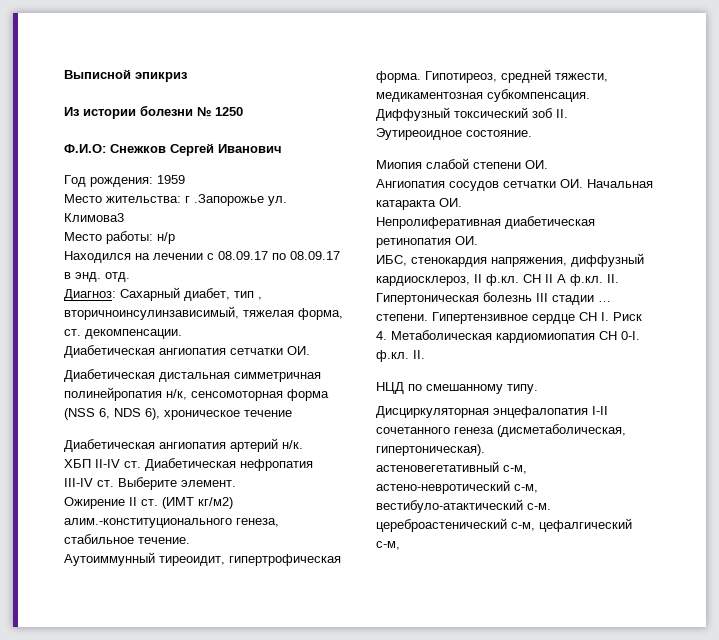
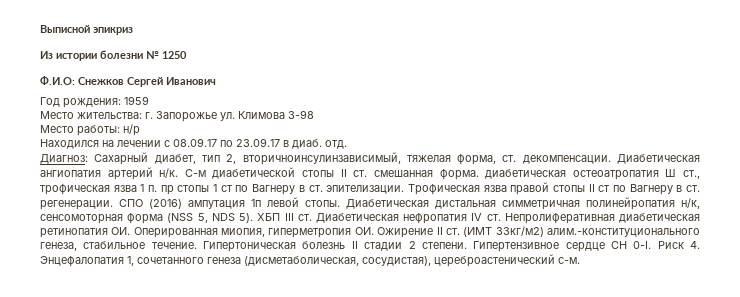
- Место жительства: г .Запорожье ул. Климова3
+ Место жительства: г. Запорожье ул. Климова 3-98
- Находился на лечении с 08.09.17 по 08.09.17 в энд. отд.
+ Находился на лечении с 08.09.17 по 23.09.17 в диаб. отд.
- Диагноз: Сахарный диабет, тип , вторичноинсулинзависимый, тяжелая форма, ст. декомпенсации.
- Диабетическая ангиопатия сетчатки ОИ.
- Диабетическая дистальная симметричная полинейропатия н/к, сенсомоторная форма (NSS 6, NDS 6), хроническое течение
- Диабетическая ангиопатия артерий н/к.
- ХБП II-IV ст. Диабетическая нефропатия III-IV ст. Выберите элемент.
- Ожирение II ст. (ИМТ кг/м2) алим.-конституционального генеза, стабильное течение.
- Аутоиммунный тиреоидит, гипертрофическая форма. Гипотиреоз, средней тяжести, медикаментозная субкомпенсация. Диффузный токсический зоб II. Эутиреоидное состояние.
- Миопия слабой степени ОИ.
- Ангиопатия сосудов сетчатки ОИ. Начальная катаракта ОИ.
- Непролиферативная диабетическая ретинопатия ОИ.
- ИБС, стенокардия напряжения, диффузный кардиосклероз, II ф.кл. СН II А ф.кл. II. Гипертоническая болезнь III стадии … степени.
+ Диагноз: Сахарный диабет, тип 2, вторичноинсулинзависимый, тяжелая форма, ст. декомпенсации. Диабетическая ангиопатия артерий н/к. С-м диабетической стопы II ст. смешанная форма. диабетическая остеоатропатия Ш ст., трофическая язва 1 п. пр стопы 1 ст по Вагнеру в ст. эпителизации. Трофическая язва правой стопы II ст по Вагнеру в ст. регенерации. СПО (2016) ампутация 1п левой стопы. Диабетическая дистальная симметричная полинейропатия н/к, сенсомоторная форма (NSS 5, NDS 5). ХБП III ст. Диабетическая нефропатия IV ст. Непролиферативная диабетическая ретинопатия ОИ. Оперированная миопия, гиперметропия ОИ. Ожирение II ст. (ИМТ 33кг/м2) алим.-конституционального генеза, стабильное течение. Гипертоническая болезнь II стадии 2 степени.
- Гипертензивное сердце СН I. Риск 4. Метаболическая кардиомиопатия СН 0-I. ф.кл. II.
- НЦД по смешанному типу.
- Дисциркуляторная энцефалопатия I-II сочетанного генеза (дисметаболическая, гипертоническая).
- астеновегетативный с-м, астено-невротический с-м, вестибуло-атактический с-м. цереброастенический с-м, цефалгический с-м,
+ Гипертензивное сердце СН 0-I. Риск 4. Энцефалопатия 1, сочетанного генеза (дисметаболическая, сосудистая), цереброастенический с-м.

